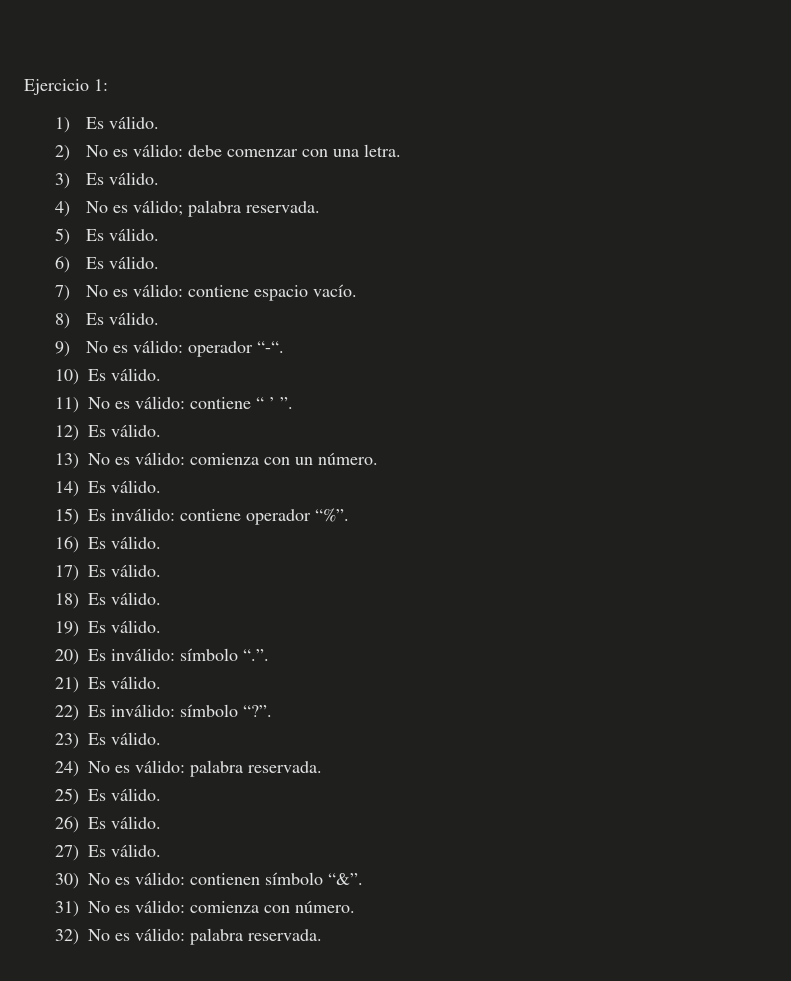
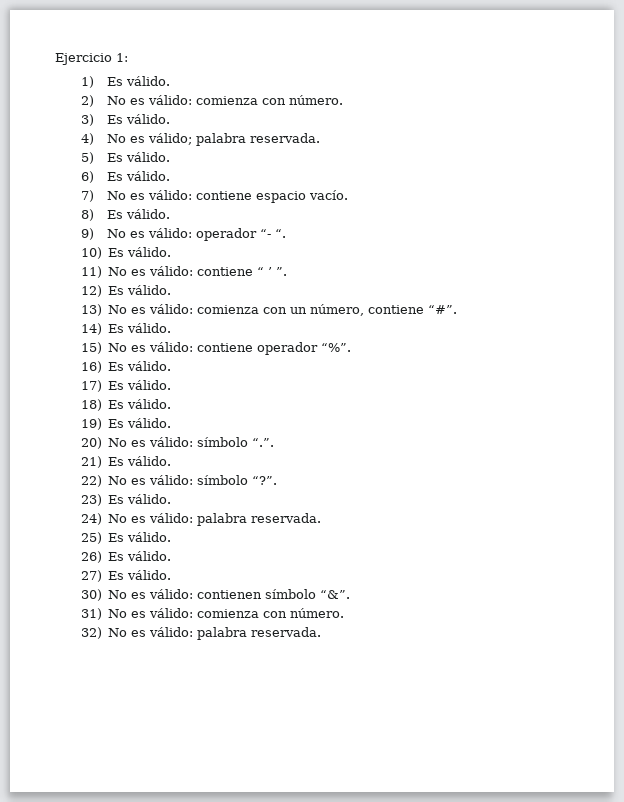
- 2) No es válido: debe comenzar con una letra.
+ 2) No es válido: comienza con número.
- 9) No es válido: operador “-“.
+ 9) No es válido: operador “- “.
- 13) No es válido: comienza con un número.
+ 13) No es válido: comienza con un número, contiene “#”.
- 15) Es inválido: contiene operador “%”.
+ 15) No es válido: contiene operador “%”.
- 20) Es inválido: símbolo “.”.
+ 20) No es válido: símbolo “.”.
- 22) Es inválido: símbolo “?”.
+ 22) No es válido: símbolo “?”.

